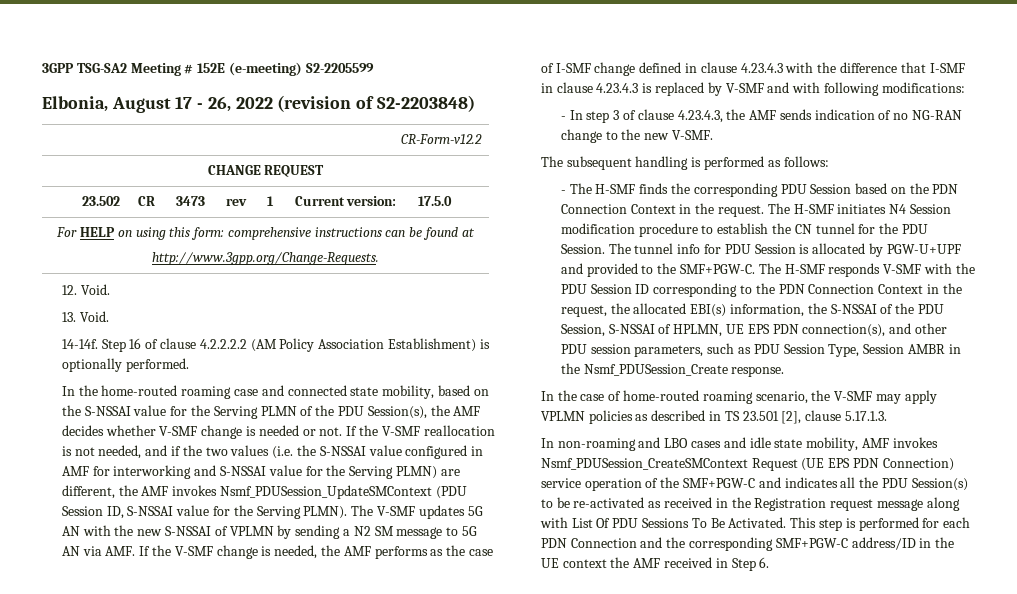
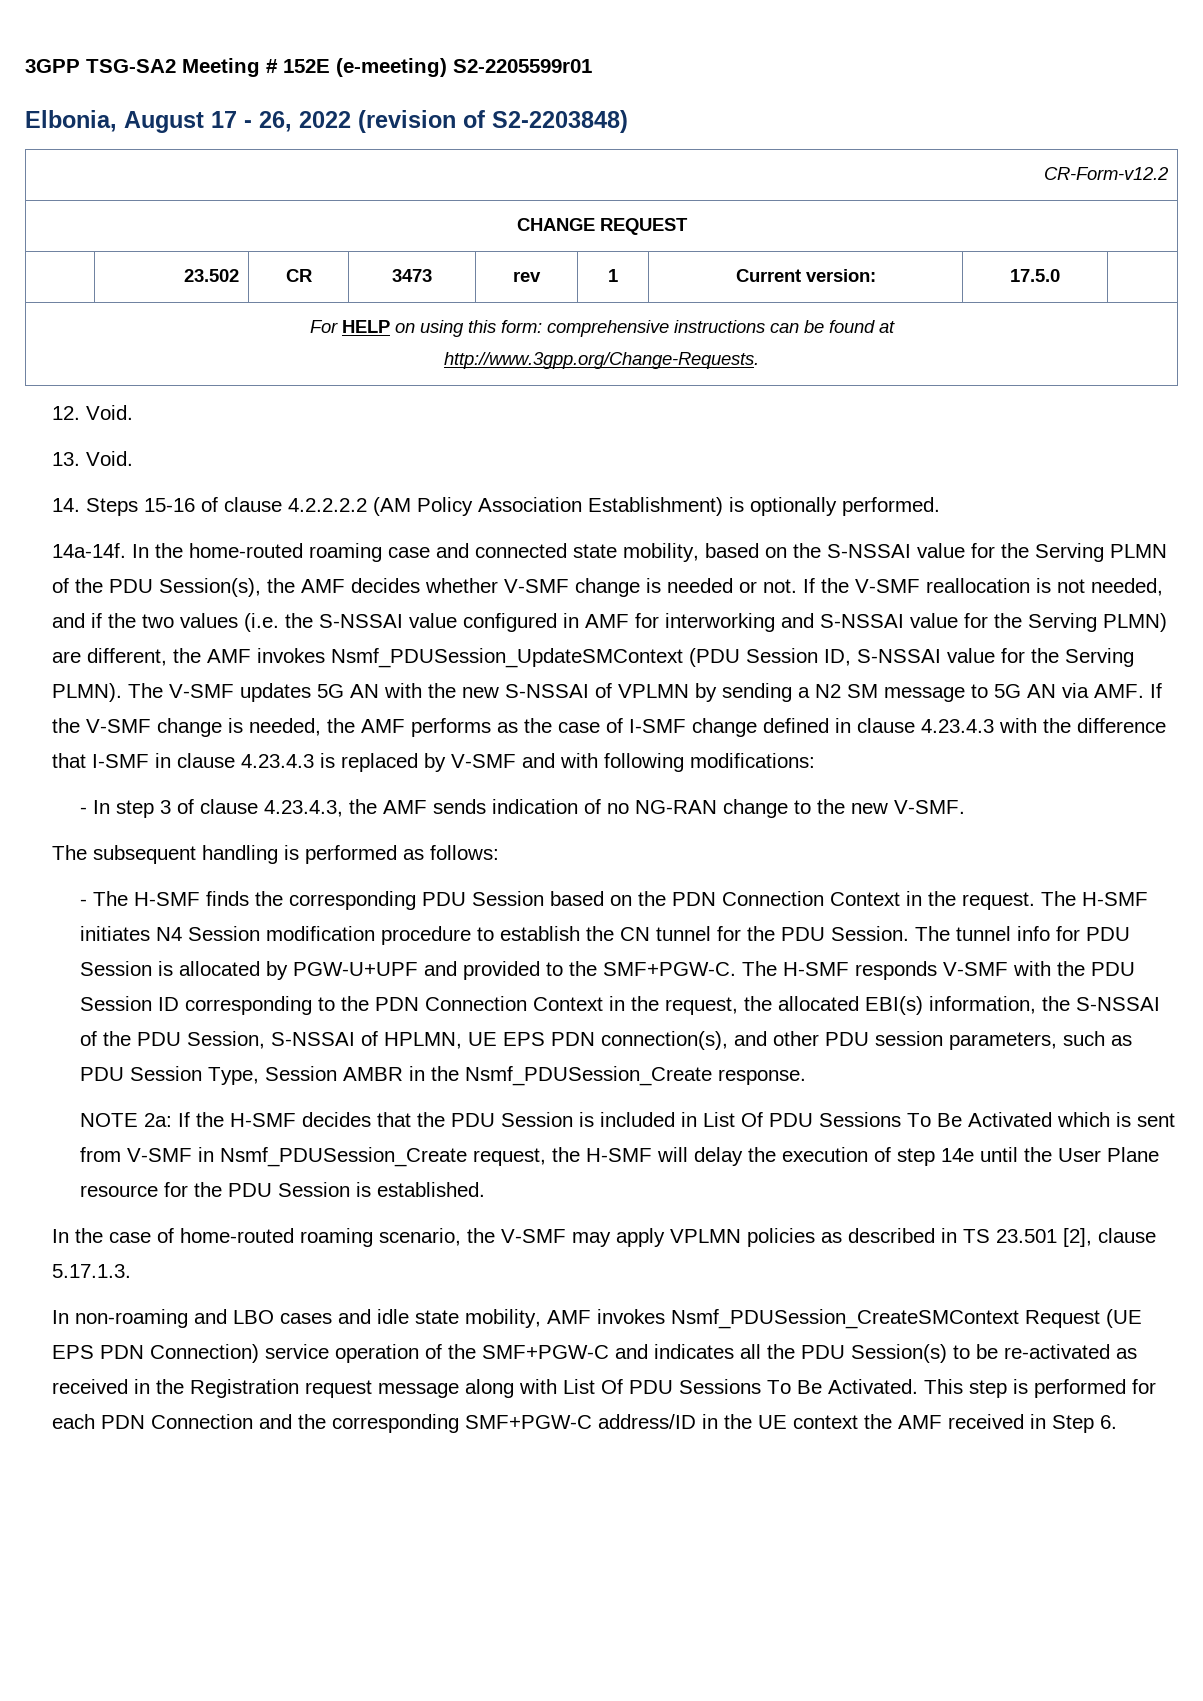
- 3GPP TSG-SA2 Meeting # 152E (e-meeting) S2-2205599
+ 3GPP TSG-SA2 Meeting # 152E (e-meeting) S2-2205599r01
- 14-14f. Step 16 of clause 4.2.2.2.2 (AM Policy Association Establishment) is optionally performed.
+ 14. Steps 15-16 of clause 4.2.2.2.2 (AM Policy Association Establishment) is optionally performed.
+ 14a-14f.
+ NOTE 2a: If the H-SMF decides that the PDU Session is included in List Of PDU Sessions To Be Activated which is sent from V-SMF in Nsmf_PDUSession_Create request, the H-SMF will delay the execution of step 14e until the User Plane resource for the PDU Session is established.

